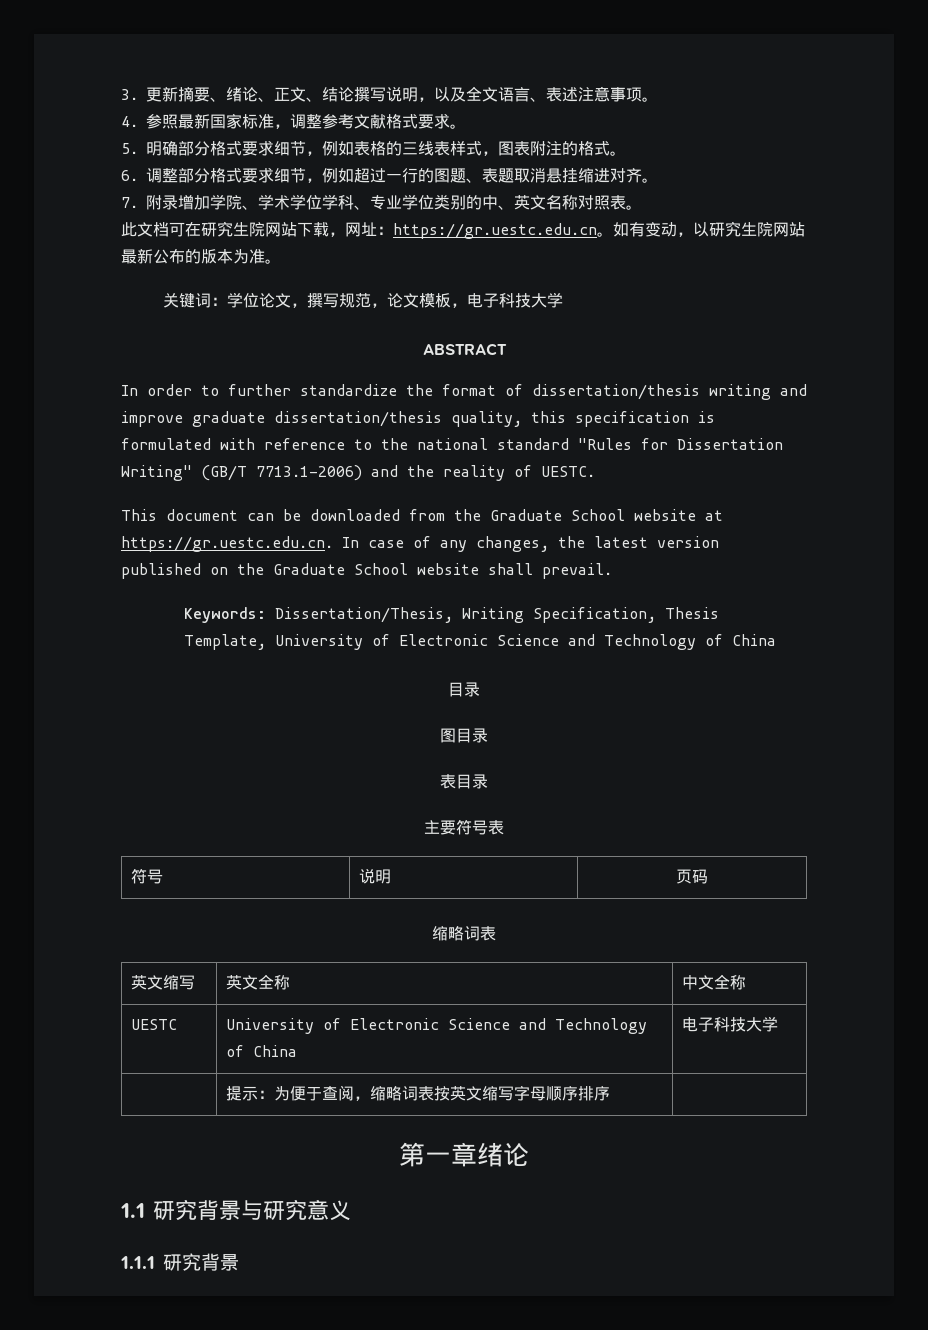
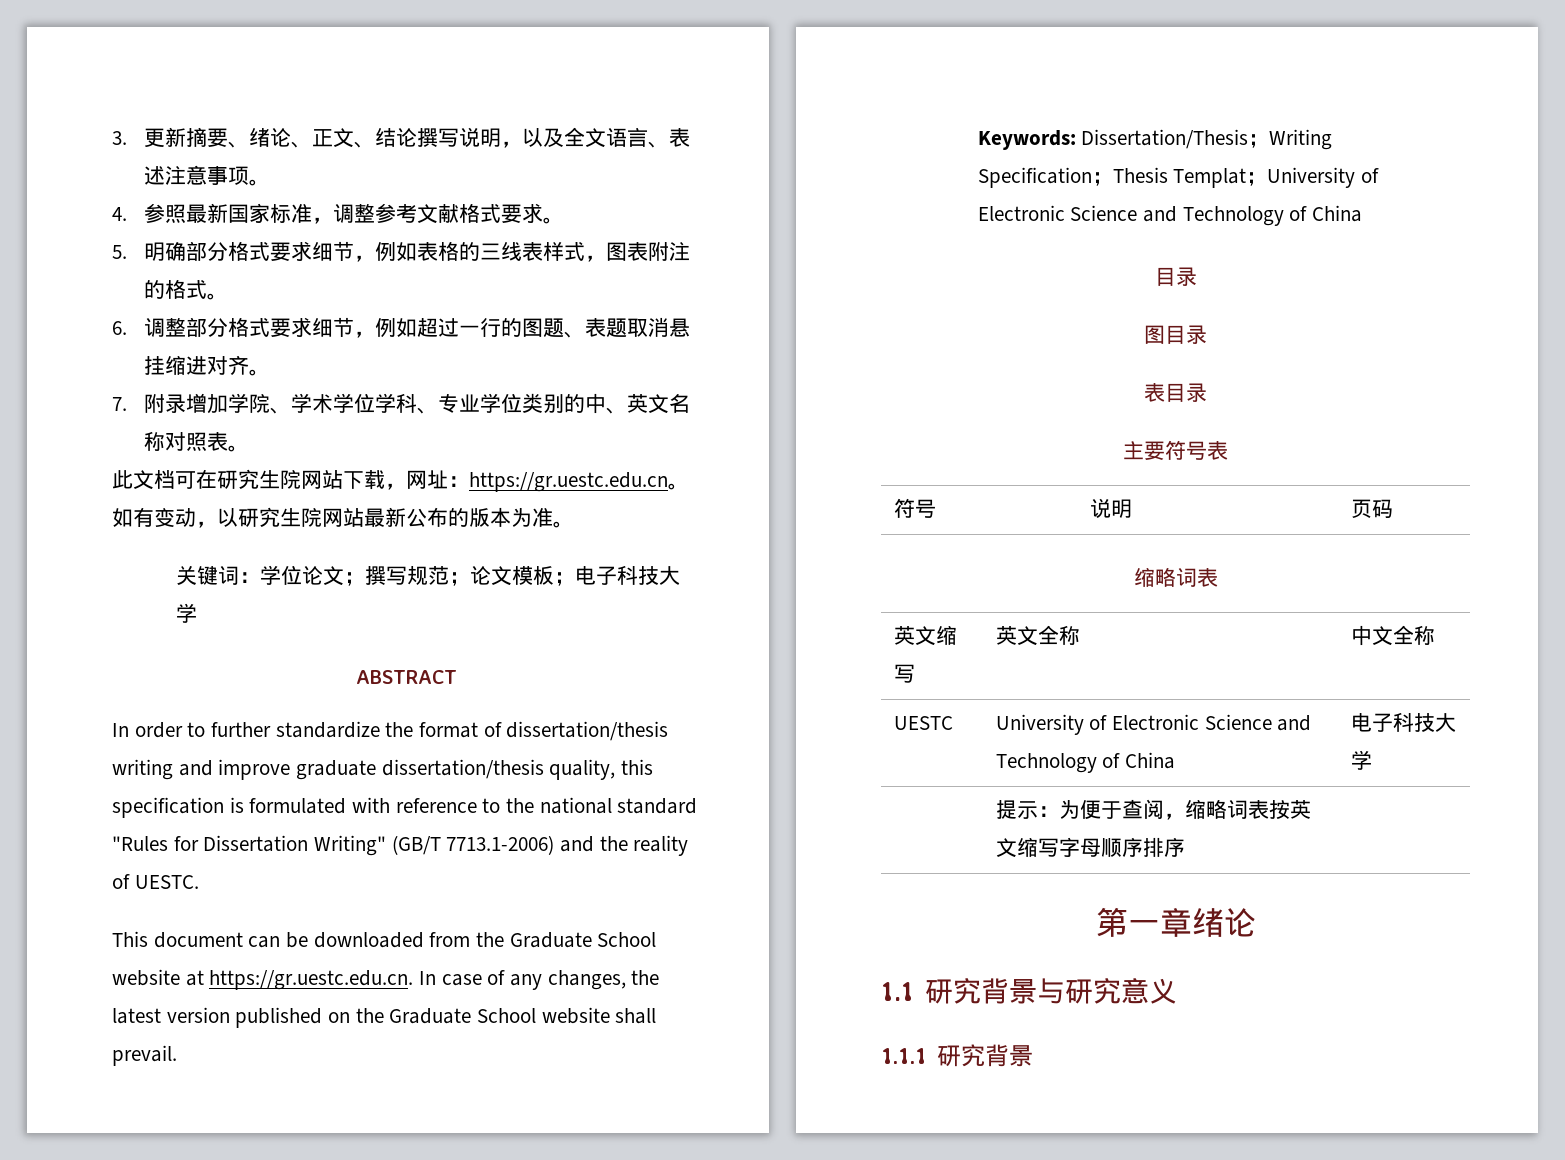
- 关键词：学位论文，撰写规范，论文模板，电子科技大学
+ 关键词：学位论文；撰写规范；论文模板；电子科技大学
- Keywords: Dissertation/Thesis, Writing Specification, Thesis Template, University of Electronic Science and Technology of China
+ Keywords: Dissertation/Thesis；Writing Specification；Thesis Templat；University of Electronic Science and Technology of China

